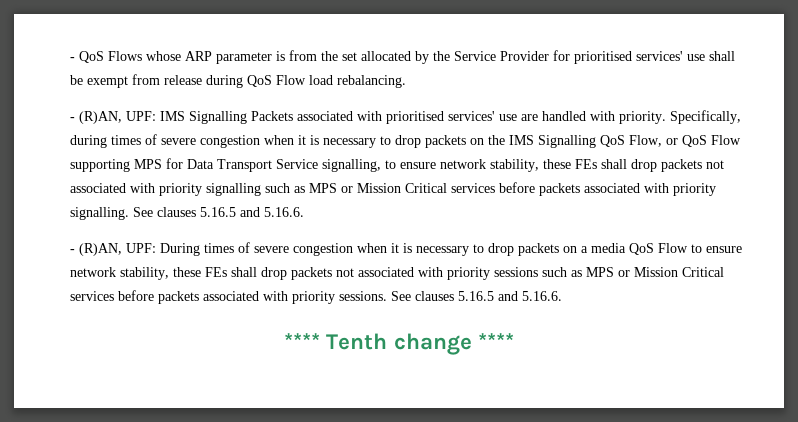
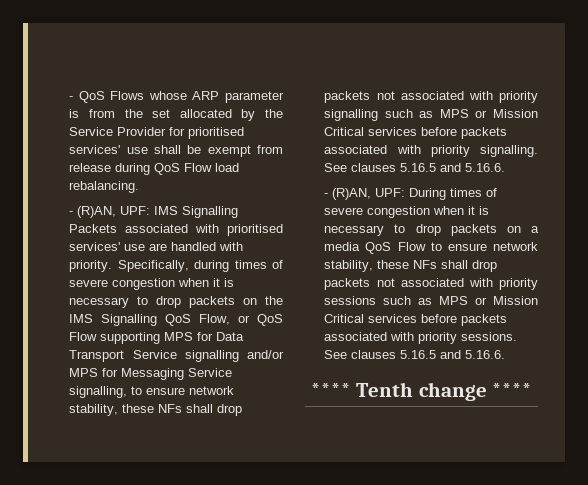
- Specifically, during times of severe congestion when it is necessary to drop packets on the IMS Signalling QoS Flow, or QoS Flow supporting MPS for Data Transport Service signalling, to ensure network stability, these FEs shall drop packets not associated with priority signalling such as MPS or Mission Critical services before packets associated with priority signalling.
+ Specifically, during times of severe congestion when it is necessary to drop packets on the IMS Signalling QoS Flow, or QoS Flow supporting MPS for Data Transport Service signalling and/or MPS for Messaging Service signalling, to ensure network stability, these NFs shall drop packets not associated with priority signalling such as MPS or Mission Critical services before packets associated with priority signalling.
- - (R)AN, UPF: During times of severe congestion when it is necessary to drop packets on a media QoS Flow to ensure network stability, these FEs shall drop packets not associated with priority sessions such as MPS or Mission Critical services before packets associated with priority sessions.
+ - (R)AN, UPF: During times of severe congestion when it is necessary to drop packets on a media QoS Flow to ensure network stability, these NFs shall drop packets not associated with priority sessions such as MPS or Mission Critical services before packets associated with priority sessions.

